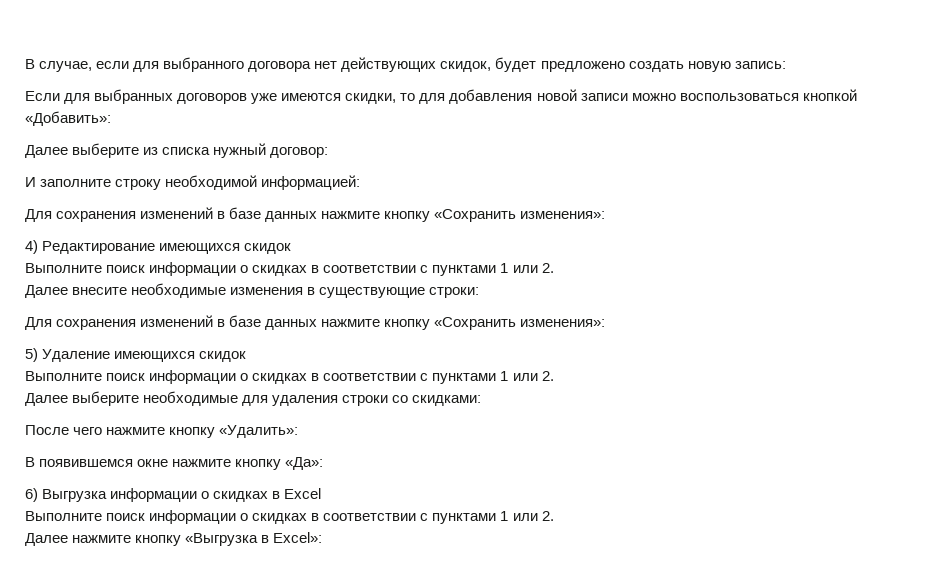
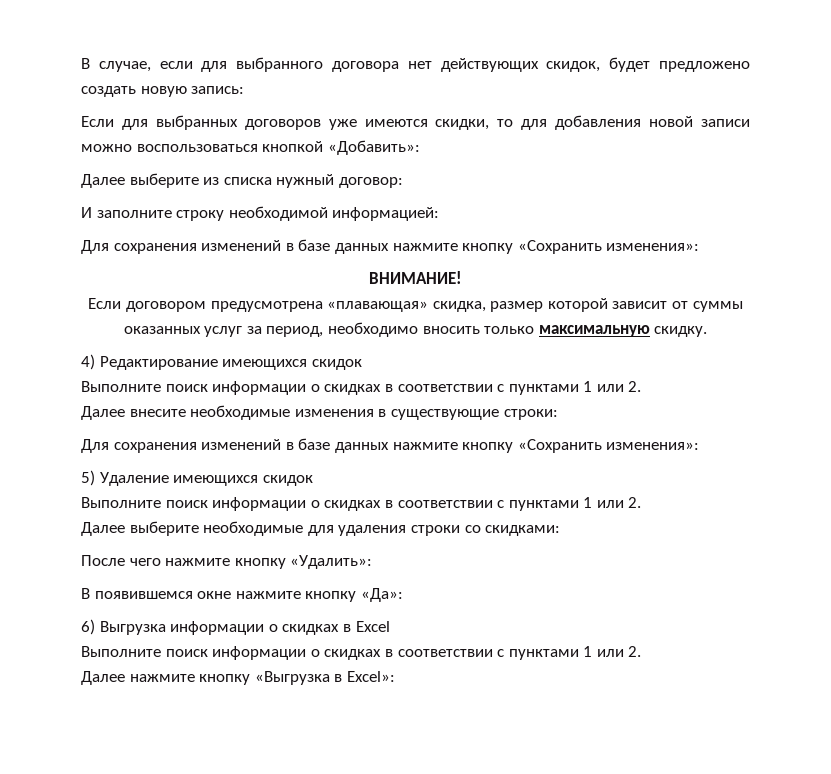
+ ВНИМАНИЕ!
+ Если договором предусмотрена «плавающая» скидка, размер которой зависит от суммы оказанных услуг за период, необходимо вносить только максимальную скидку.

